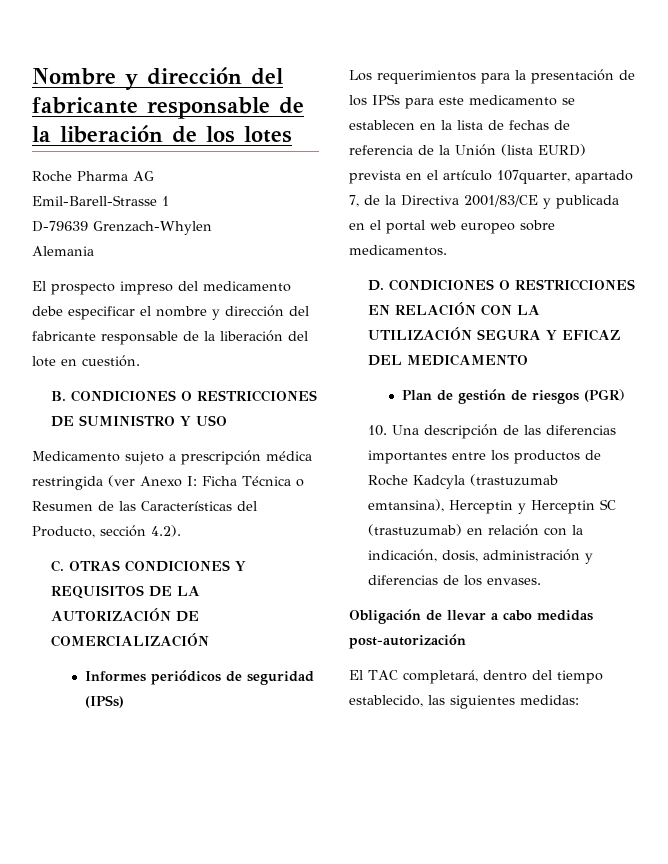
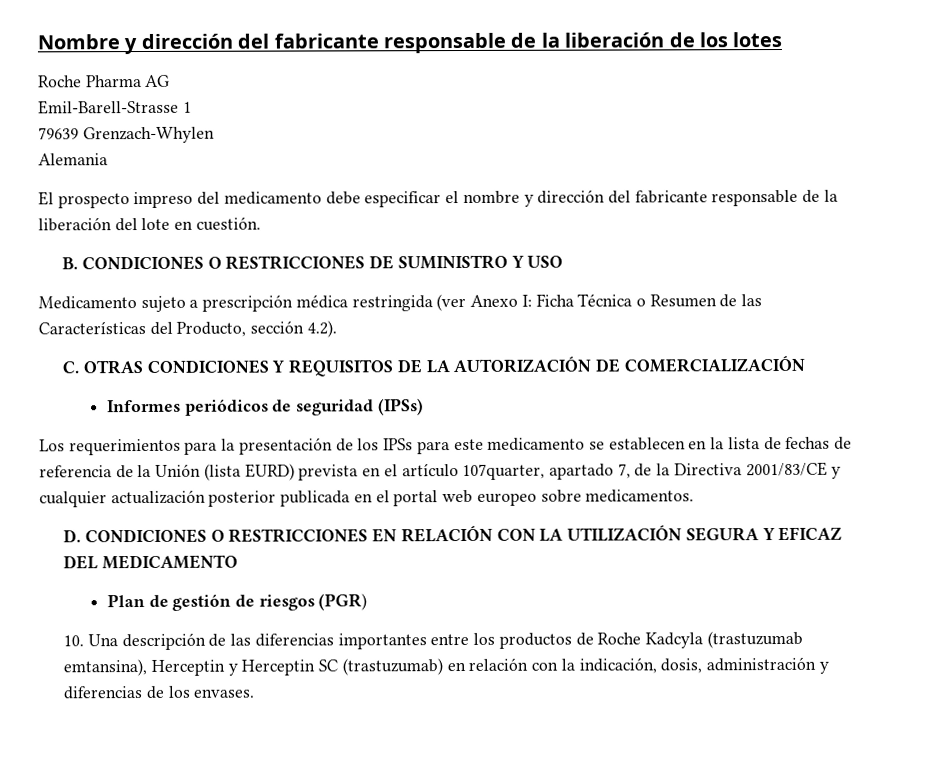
- D-79639 Grenzach-Whylen
+ 79639 Grenzach-Whylen
- Los requerimientos para la presentación de los IPSs para este medicamento se establecen en la lista de fechas de referencia de la Unión (lista EURD) prevista en el artículo 107quarter, apartado 7, de la Directiva 2001/83/CE y publicada en el portal web europeo sobre medicamentos.
+ Los requerimientos para la presentación de los IPSs para este medicamento se establecen en la lista de fechas de referencia de la Unión (lista EURD) prevista en el artículo 107quarter, apartado 7, de la Directiva 2001/83/CE y cualquier actualización posterior publicada en el portal web europeo sobre medicamentos.
- Obligación de llevar a cabo medidas post-autorización
- El TAC completará, dentro del tiempo establecido, las siguientes medidas:

